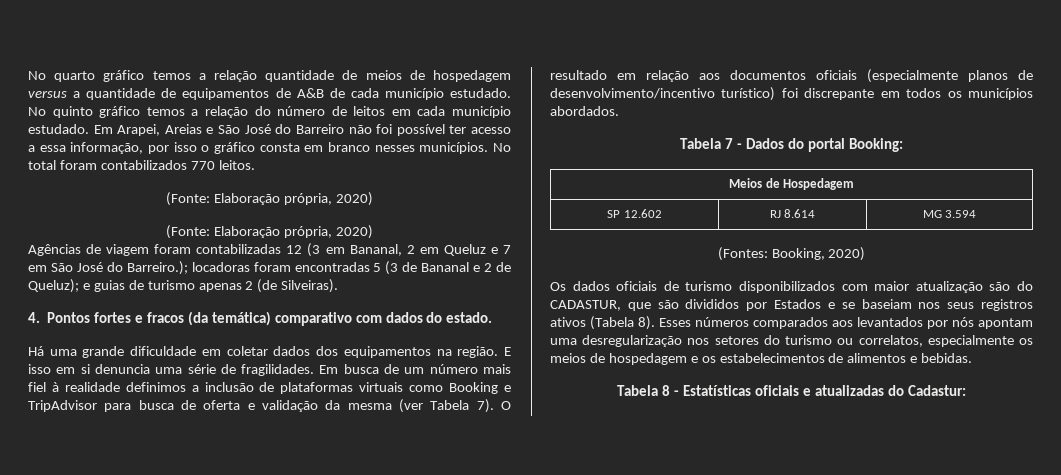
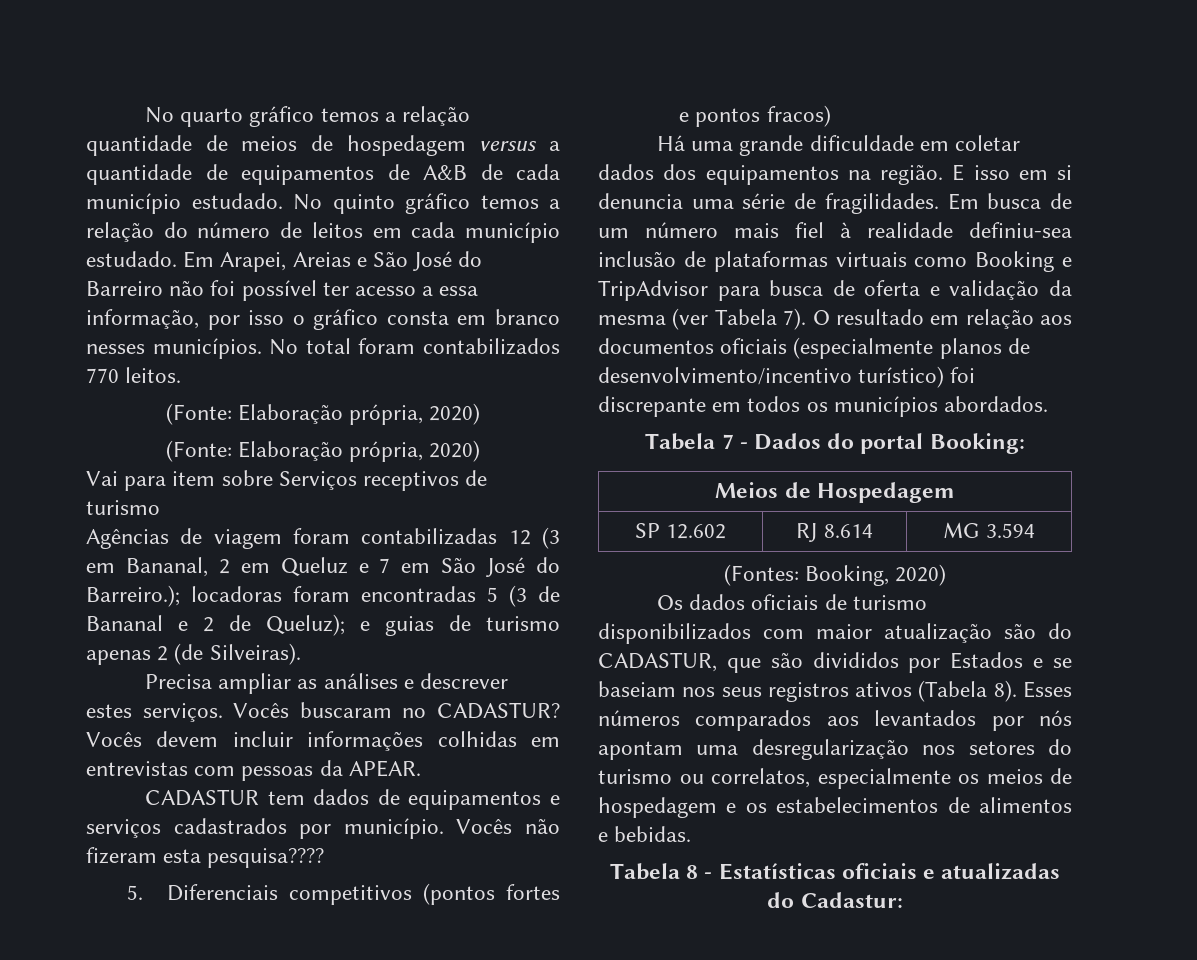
+ Vai para item sobre Serviços receptivos de turismo
- 4. Pontos fortes e fracos (da temática) comparativo com dados do estado.
+ Precisa ampliar as análises e descrever estes serviços. Vocês buscaram no CADASTUR? Vocês devem incluir informações colhidas em entrevistas com pessoas da APEAR.
+ CADASTUR tem dados de equipamentos e serviços cadastrados por município. Vocês não fizeram esta pesquisa????
+ 5. Diferenciais competitivos (pontos fortes e pontos fracos)
- Em busca de um número mais fiel à realidade definimos a inclusão de plataformas virtuais como Booking e TripAdvisor para busca de oferta e validação da mesma (ver Tabela 7).
+ Em busca de um número mais fiel à realidade definiu-sea inclusão de plataformas virtuais como Booking e TripAdvisor para busca de oferta e validação da mesma (ver Tabela 7).

